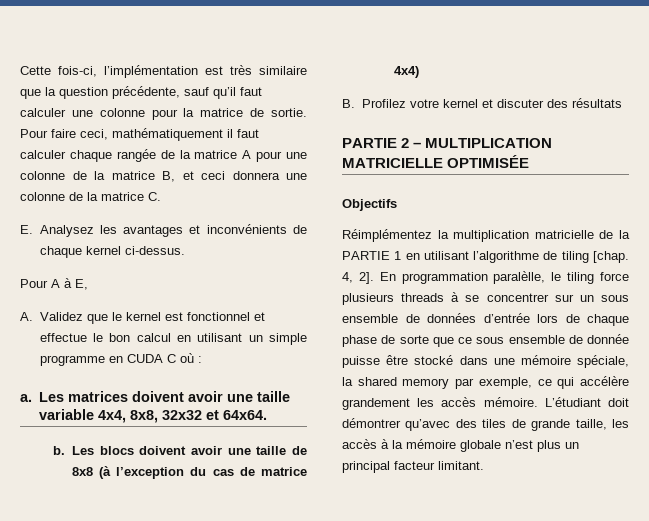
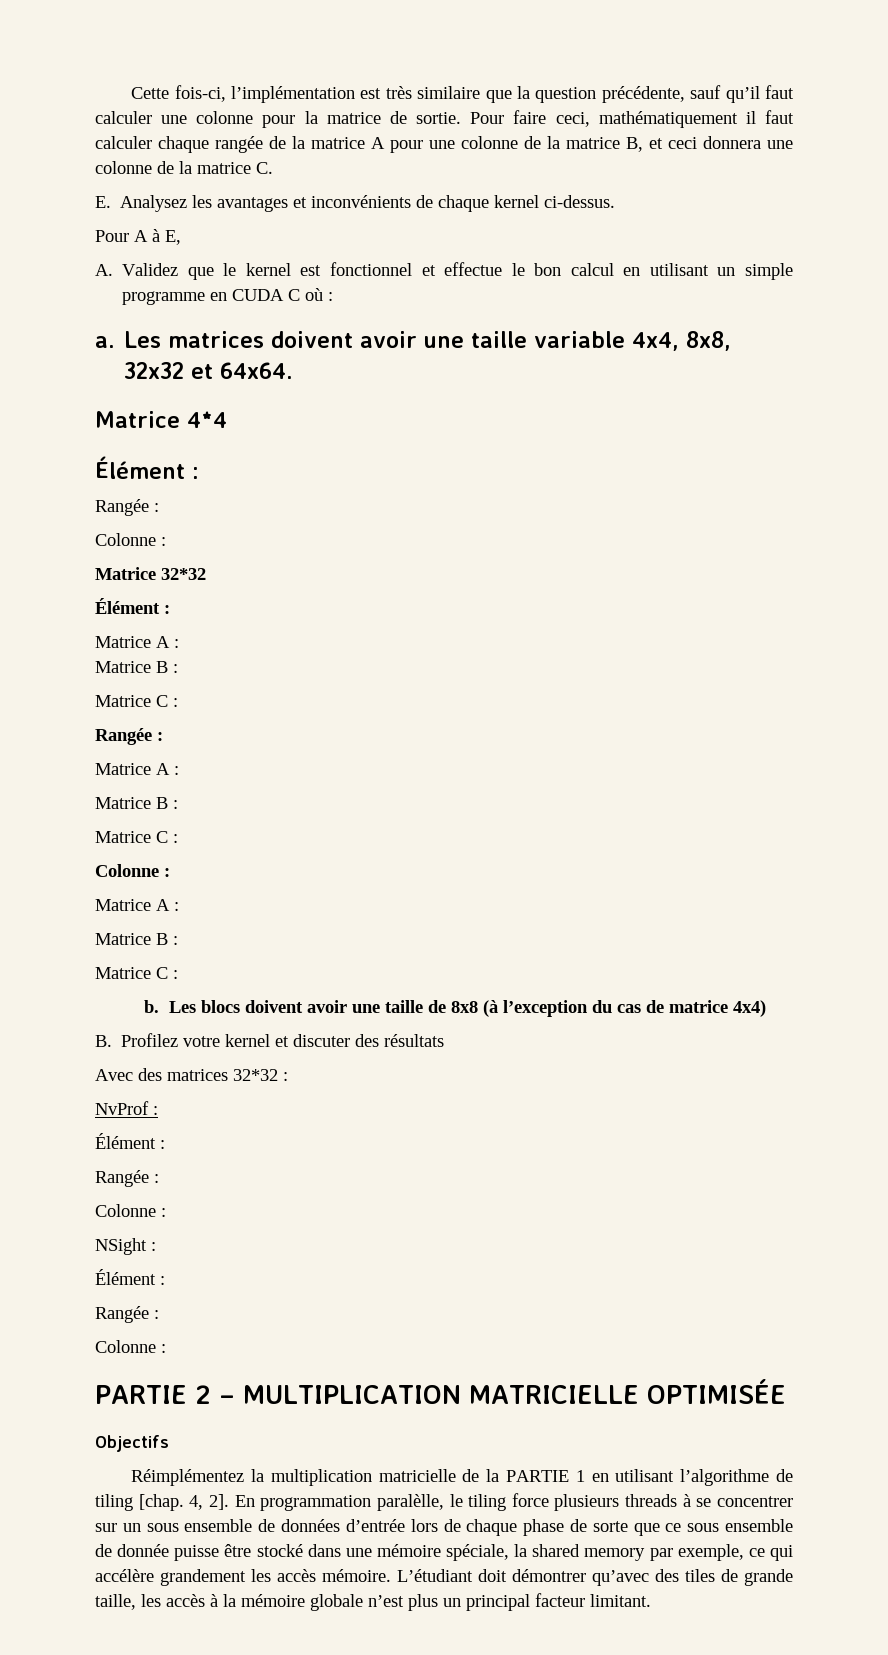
+ Matrice 4*4
+ Élément :
+ Rangée :
+ Colonne :
+ Matrice 32*32
+ Élément :
+ Matrice A :
+ Matrice B :
+ Matrice C :
+ Rangée :
+ Matrice A :
+ Matrice B :
+ Matrice C :
+ Colonne :
+ Matrice A :
+ Matrice B :
+ Matrice C :
+ Avec des matrices 32*32 :
+ NvProf :
+ Élément :
+ Rangée :
+ Colonne :
+ NSight :
+ Élément :
+ Rangée :
+ Colonne :

